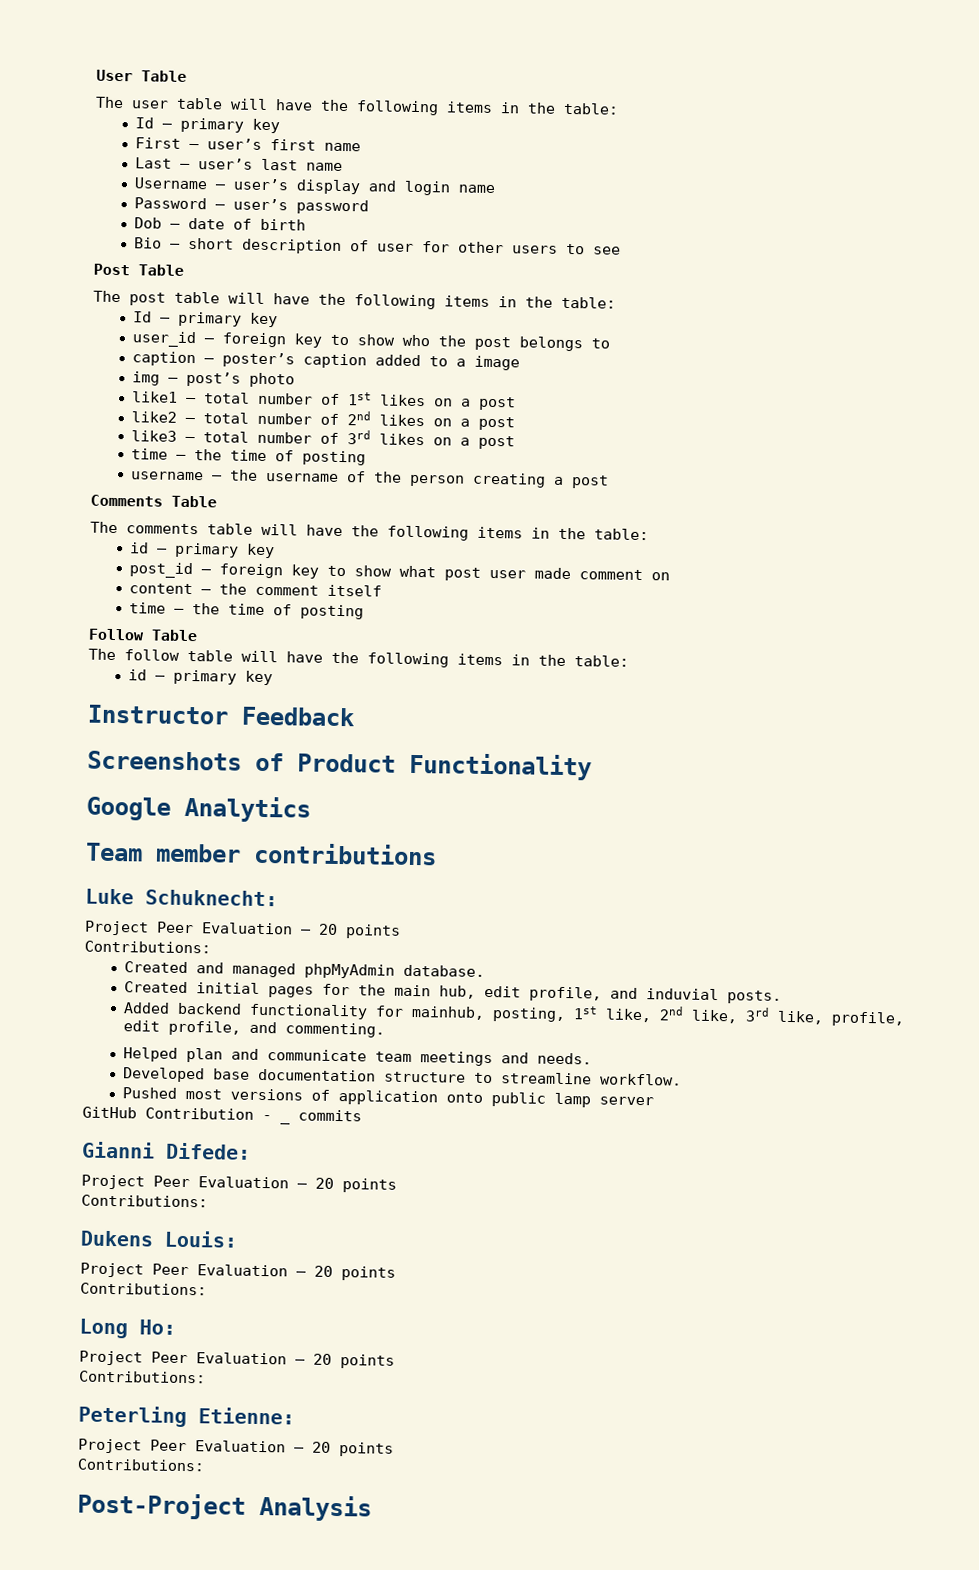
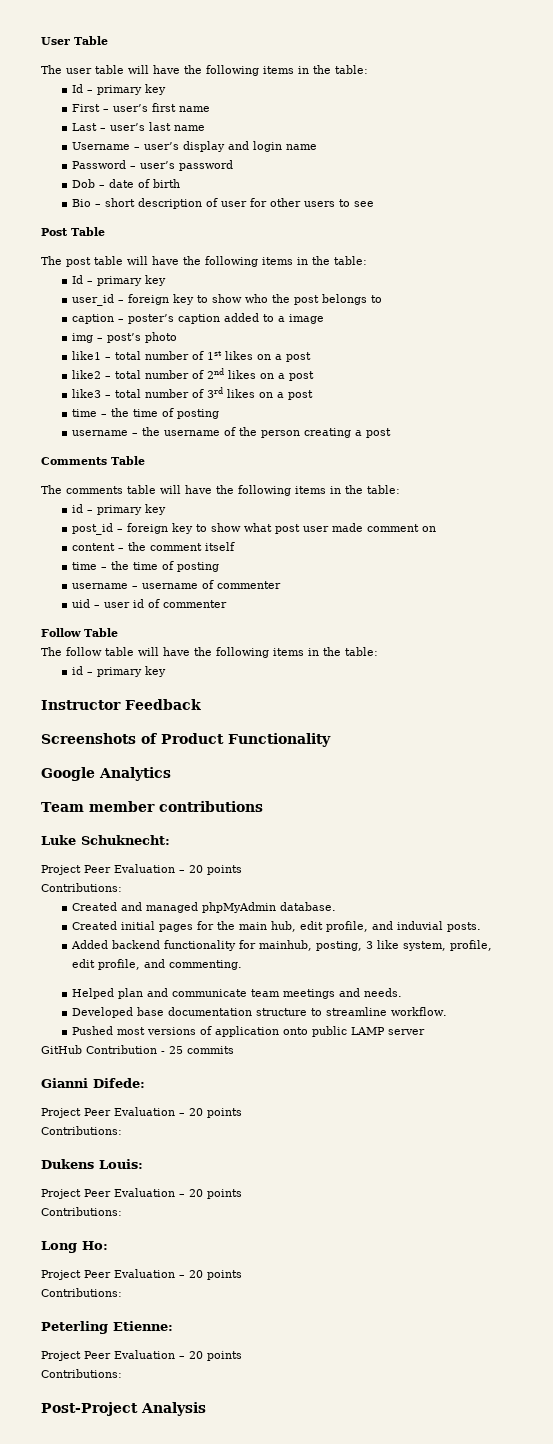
+ username – username of commenter
+ uid – user id of commenter
- Added backend functionality for mainhub, posting, 1st like, 2nd like, 3rd like, profile, edit profile, and commenting.
+ Added backend functionality for mainhub, posting, 3 like system, profile, edit profile, and commenting.
- Pushed most versions of application onto public lamp server
+ Pushed most versions of application onto public LAMP server
- GitHub Contribution - _ commits
+ GitHub Contribution - 25 commits

